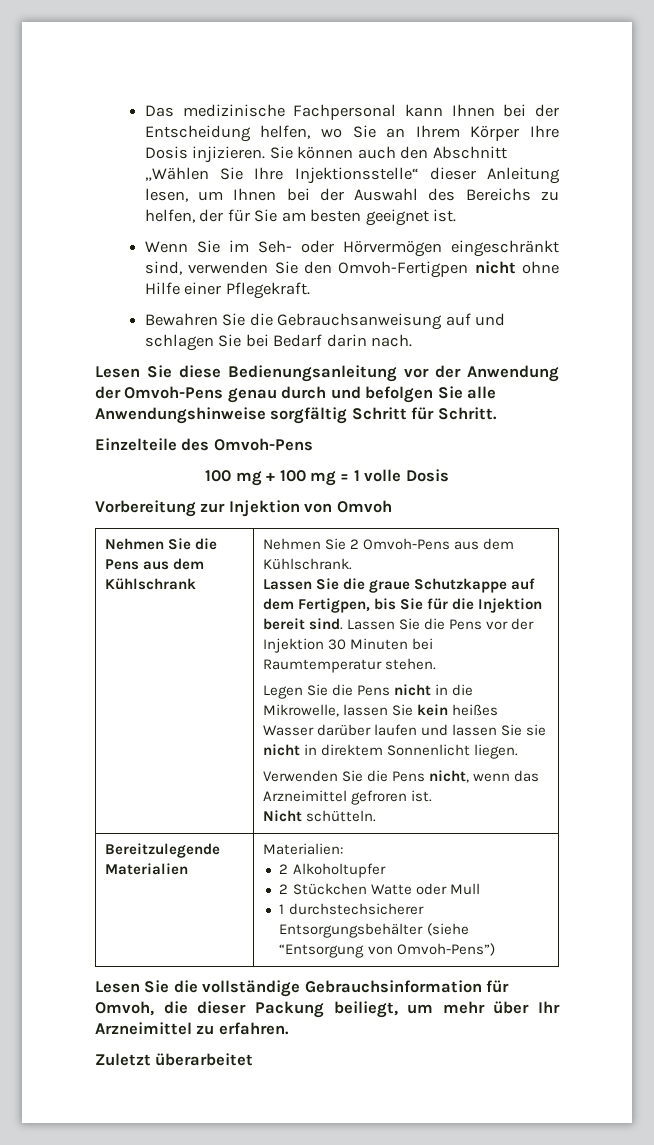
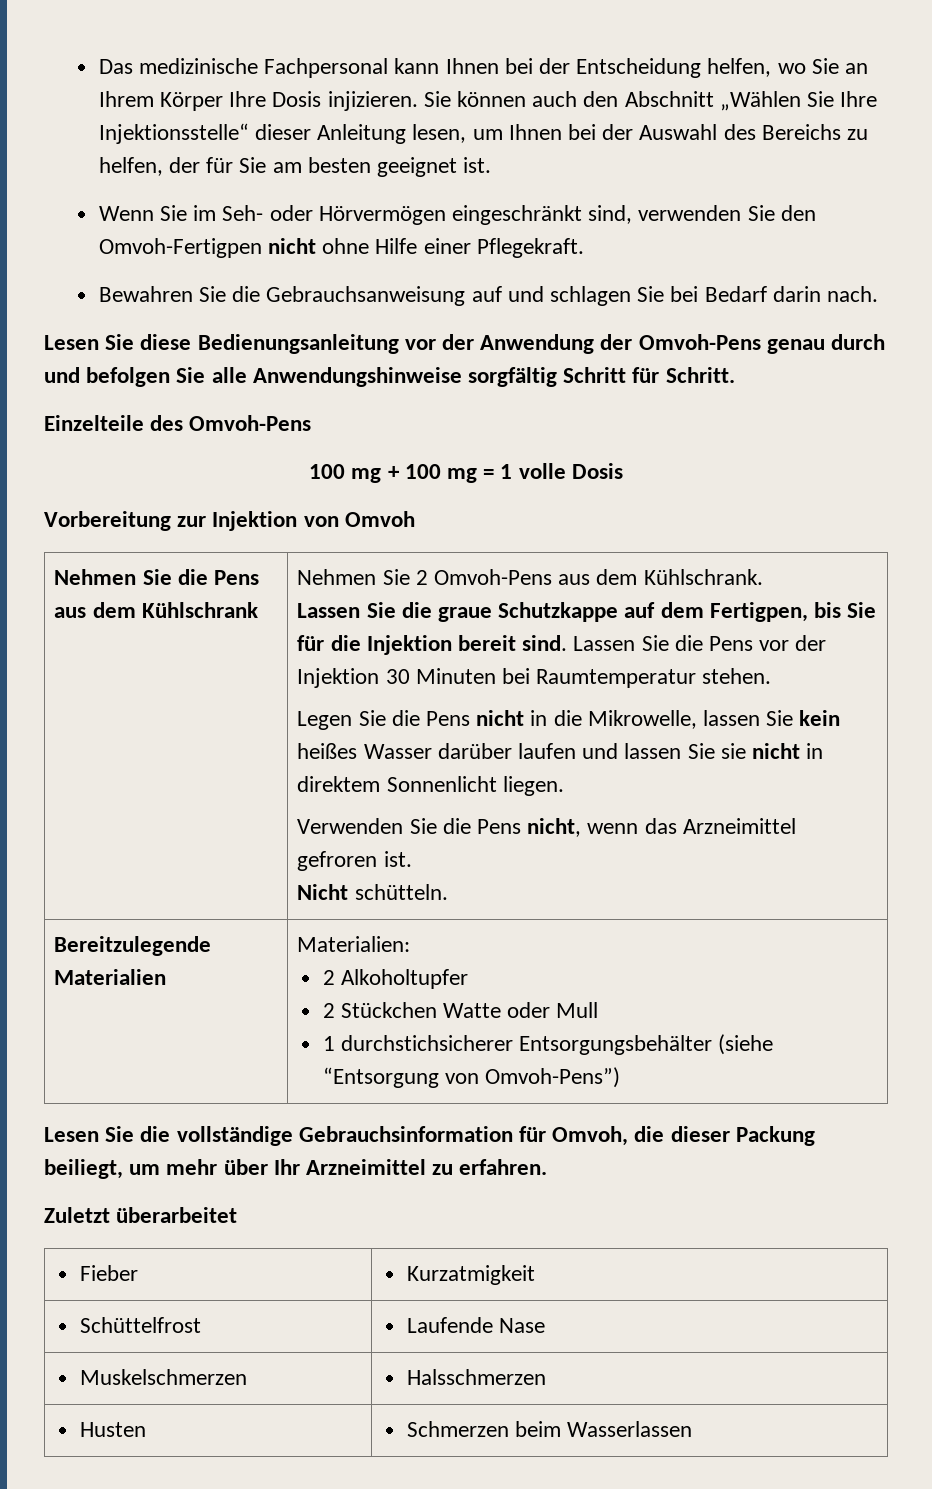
  Bereitzulegende Materialien | Materialien:
  2 Alkoholtupfer
  2 Stückchen Watte oder Mull
- 1 durchstechsicherer Entsorgungsbehälter (siehe “Entsorgung von Omvoh-Pens”)
+ 1 durchstichsicherer Entsorgungsbehälter (siehe “Entsorgung von Omvoh-Pens”)
+ Fieber | Kurzatmigkeit
+ Schüttelfrost | Laufende Nase
+ Muskelschmerzen | Halsschmerzen
+ Husten | Schmerzen beim Wasserlassen

